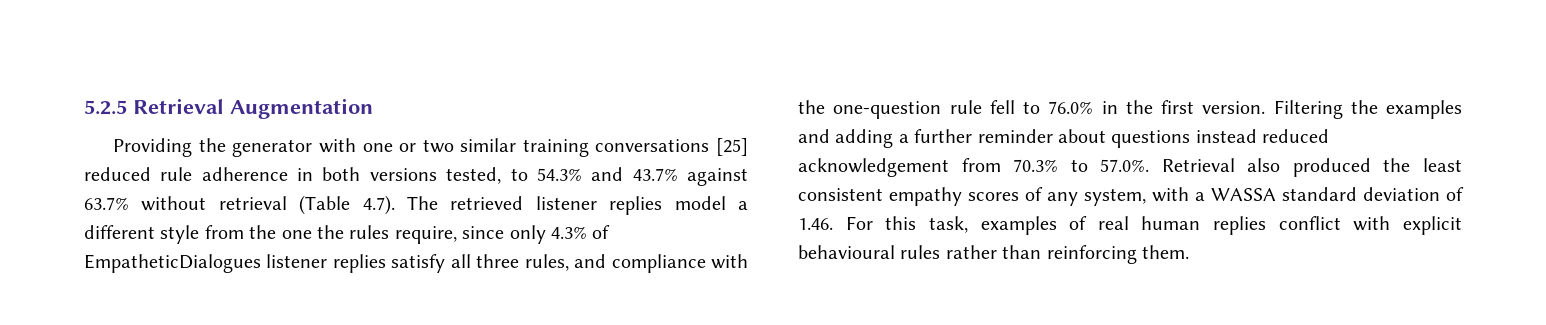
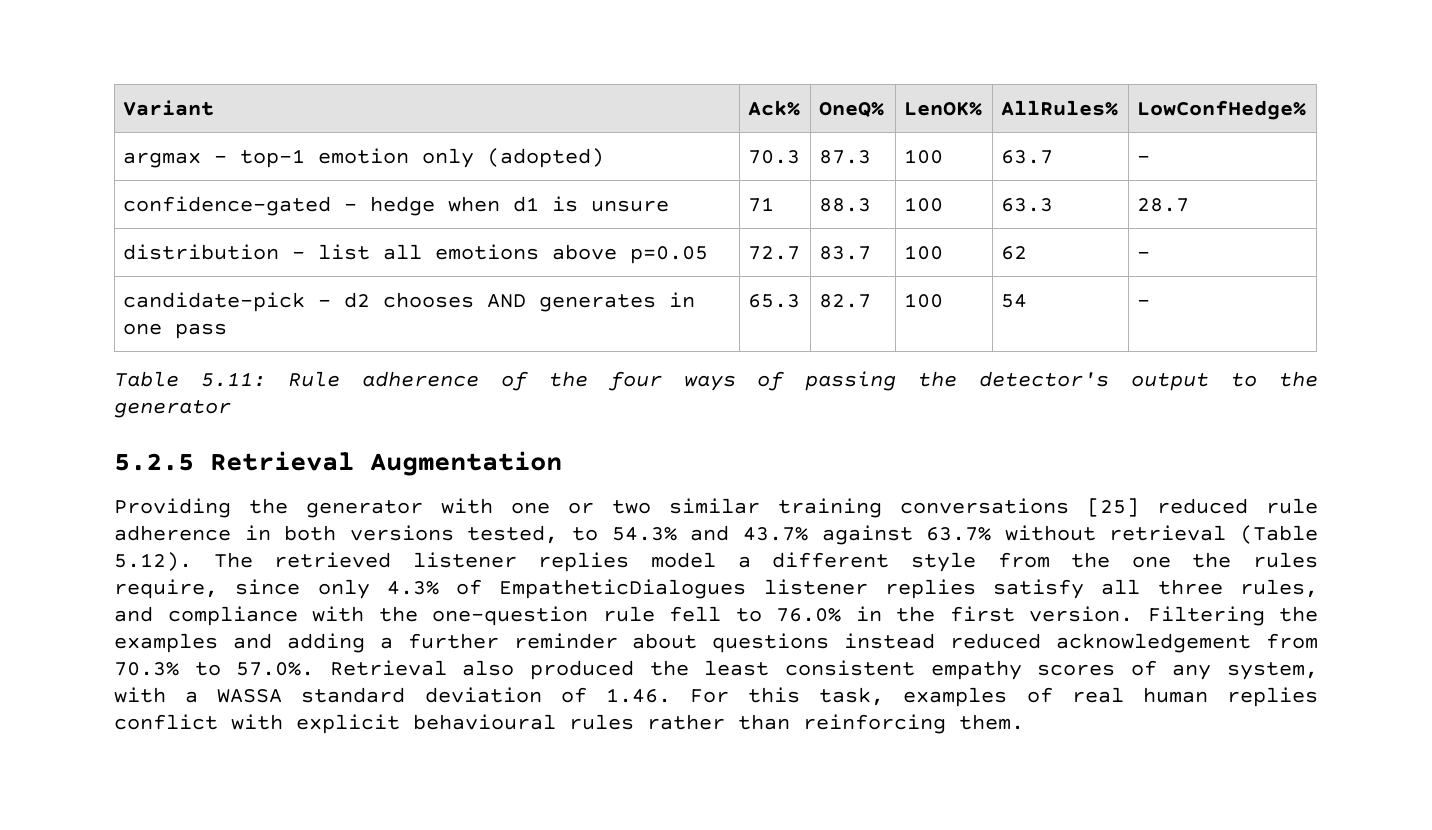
+ Variant | Ack% | OneQ% | LenOK% | AllRules% | LowConfHedge%
+ argmax - top-1 emotion only (adopted) | 70.3 | 87.3 | 100 | 63.7 | -
+ confidence-gated - hedge when d1 is unsure | 71 | 88.3 | 100 | 63.3 | 28.7
+ distribution - list all emotions above p=0.05 | 72.7 | 83.7 | 100 | 62 | -
+ candidate-pick - d2 chooses AND generates in one pass | 65.3 | 82.7 | 100 | 54 | -
+ Table 5.11: Rule adherence of the four ways of passing the detector's output to the generator
- Providing the generator with one or two similar training conversations [25] reduced rule adherence in both versions tested, to 54.3% and 43.7% against 63.7% without retrieval (Table 4.7). The retrieved listener replies model a different style from the one the rules require, since only 4.3% of EmpatheticDialogues listener replies satisfy all three rules, and compliance with the one-question rule fell to 76.0% in the first version.
+ Providing the generator with one or two similar training conversations [25] reduced rule adherence in both versions tested, to 54.3% and 43.7% against 63.7% without retrieval (Table 5.12). The retrieved listener replies model a different style from the one the rules require, since only 4.3% of EmpatheticDialogues listener replies satisfy all three rules, and compliance with the one-question rule fell to 76.0% in the first version.

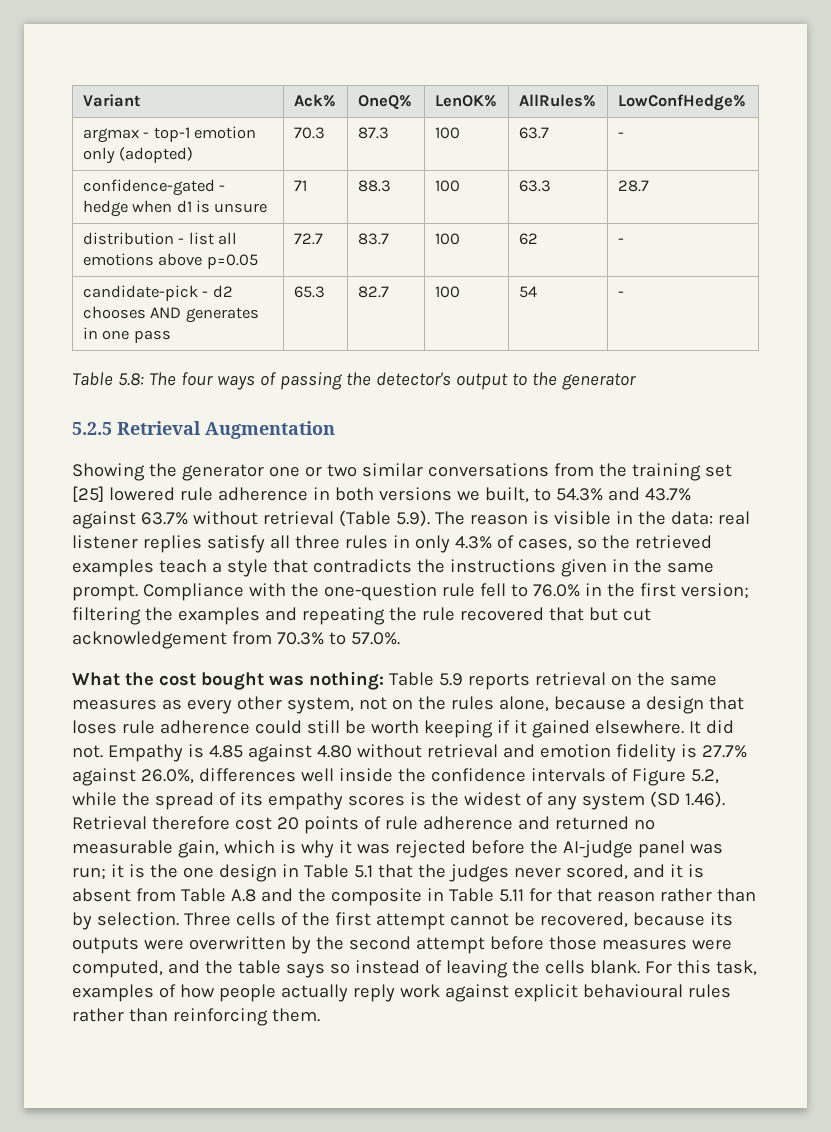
- Table 5.11: Rule adherence of the four ways of passing the detector's output to the generator
+ Table 5.8: The four ways of passing the detector's output to the generator
- Providing the generator with one or two similar training conversations [25] reduced rule adherence in both versions tested, to 54.3% and 43.7% against 63.7% without retrieval (Table 5.12). The retrieved listener replies model a different style from the one the rules require, since only 4.3% of EmpatheticDialogues listener replies satisfy all three rules, and compliance with the one-question rule fell to 76.0% in the first version. Filtering the examples and adding a further reminder about questions instead reduced acknowledgement from 70.3% to 57.0%. Retrieval also produced the least consistent empathy scores of any system, with a WASSA standard deviation of 1.46. For this task, examples of real human replies conflict with explicit behavioural rules rather than reinforcing them.
+ Showing the generator one or two similar conversations from the training set [25] lowered rule adherence in both versions we built, to 54.3% and 43.7% against 63.7% without retrieval (Table 5.9). The reason is visible in the data: real listener replies satisfy all three rules in only 4.3% of cases, so the retrieved examples teach a style that contradicts the instructions given in the same prompt. Compliance with the one-question rule fell to 76.0% in the first version; filtering the examples and repeating the rule recovered that but cut acknowledgement from 70.3% to 57.0%.
+ What the cost bought was nothing: Table 5.9 reports retrieval on the same measures as every other system, not on the rules alone, because a design that loses rule adherence could still be worth keeping if it gained elsewhere. It did not. Empathy is 4.85 against 4.80 without retrieval and emotion fidelity is 27.7% against 26.0%, differences well inside the confidence intervals of Figure 5.2, while the spread of its empathy scores is the widest of any system (SD 1.46). Retrieval therefore cost 20 points of rule adherence and returned no measurable gain, which is why it was rejected before the AI-judge panel was run; it is the one design in Table 5.1 that the judges never scored, and it is absent from Table A.8 and the composite in Table 5.11 for that reason rather than by selection. Three cells of the first attempt cannot be recovered, because its outputs were overwritten by the second attempt before those measures were computed, and the table says so instead of leaving the cells blank. For this task, examples of how people actually reply work against explicit behavioural rules rather than reinforcing them.

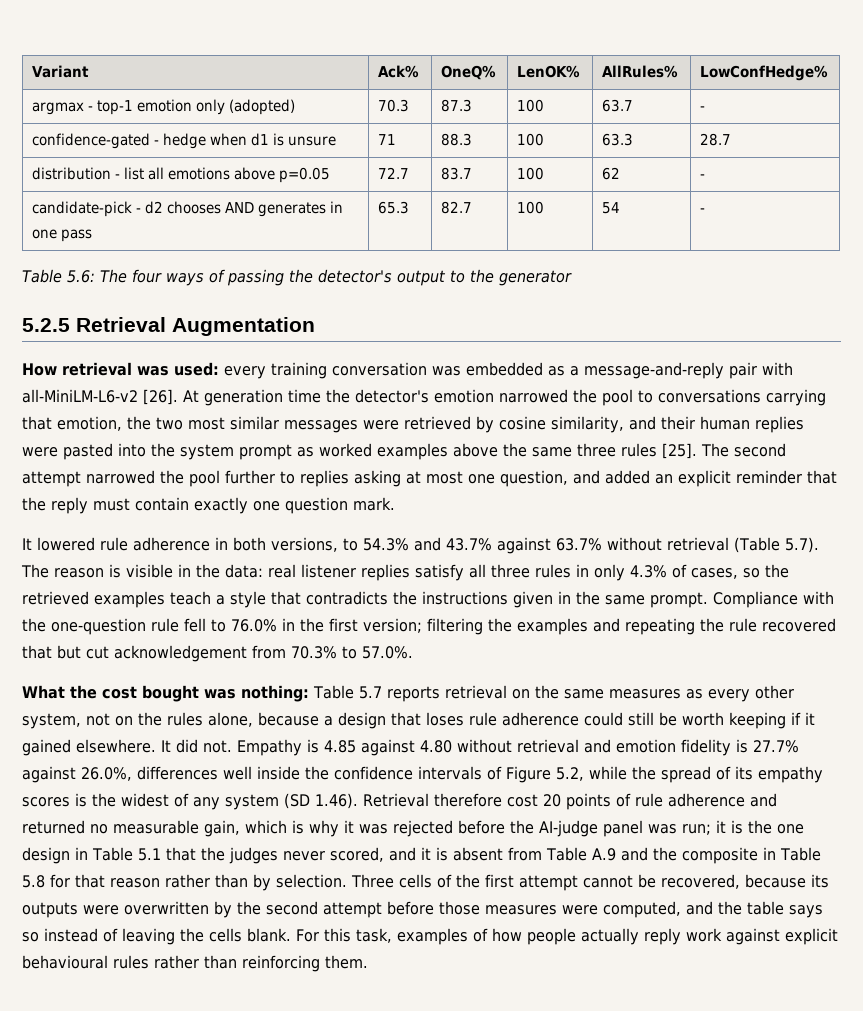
- Table 5.8: The four ways of passing the detector's output to the generator
+ Table 5.6: The four ways of passing the detector's output to the generator
- Showing the generator one or two similar conversations from the training set [25] lowered rule adherence in both versions we built, to 54.3% and 43.7% against 63.7% without retrieval (Table 5.9). The reason is visible in the data: real listener replies satisfy all three rules in only 4.3% of cases, so the retrieved examples teach a style that contradicts the instructions given in the same prompt.
+ How retrieval was used: every training conversation was embedded as a message-and-reply pair with all-MiniLM-L6-v2 [26]. At generation time the detector's emotion narrowed the pool to conversations carrying that emotion, the two most similar messages were retrieved by cosine similarity, and their human replies were pasted into the system prompt as worked examples above the same three rules [25]. The second attempt narrowed the pool further to replies asking at most one question, and added an explicit reminder that the reply must contain exactly one question mark.
+ It lowered rule adherence in both versions, to 54.3% and 43.7% against 63.7% without retrieval (Table 5.7). The reason is visible in the data: real listener replies satisfy all three rules in only 4.3% of cases, so the retrieved examples teach a style that contradicts the instructions given in the same prompt.
- What the cost bought was nothing: Table 5.9 reports retrieval on the same measures as every other system, not on the rules alone, because a design that loses rule adherence could still be worth keeping if it gained elsewhere.
+ What the cost bought was nothing: Table 5.7 reports retrieval on the same measures as every other system, not on the rules alone, because a design that loses rule adherence could still be worth keeping if it gained elsewhere.
- it is the one design in Table 5.1 that the judges never scored, and it is absent from Table A.8 and the composite in Table 5.11 for that reason rather than by selection.
+ it is the one design in Table 5.1 that the judges never scored, and it is absent from Table A.9 and the composite in Table 5.8 for that reason rather than by selection.

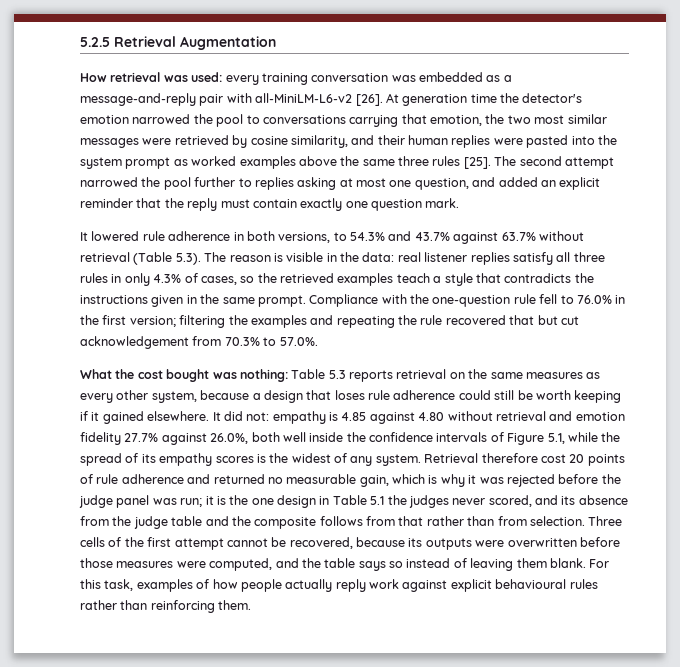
- Variant | Ack% | OneQ% | LenOK% | AllRules% | LowConfHedge%
- argmax - top-1 emotion only (adopted) | 70.3 | 87.3 | 100 | 63.7 | -
- confidence-gated - hedge when d1 is unsure | 71 | 88.3 | 100 | 63.3 | 28.7
- distribution - list all emotions above p=0.05 | 72.7 | 83.7 | 100 | 62 | -
- candidate-pick - d2 chooses AND generates in one pass | 65.3 | 82.7 | 100 | 54 | -
- Table 5.6: The four ways of passing the detector's output to the generator
- It lowered rule adherence in both versions, to 54.3% and 43.7% against 63.7% without retrieval (Table 5.7). The reason is visible in the data: real listener replies satisfy all three rules in only 4.3% of cases, so the retrieved examples teach a style that contradicts the instructions given in the same prompt.
+ It lowered rule adherence in both versions, to 54.3% and 43.7% against 63.7% without retrieval (Table 5.3). The reason is visible in the data: real listener replies satisfy all three rules in only 4.3% of cases, so the retrieved examples teach a style that contradicts the instructions given in the same prompt.
- What the cost bought was nothing: Table 5.7 reports retrieval on the same measures as every other system, not on the rules alone, because a design that loses rule adherence could still be worth keeping if it gained elsewhere.
+ What the cost bought was nothing: Table 5.3 reports retrieval on the same measures as every other system, because a design that loses rule adherence could still be worth keeping if it gained elsewhere.
- It did not. Empathy is 4.85 against 4.80 without retrieval and emotion fidelity is 27.7% against 26.0%, differences well inside the confidence intervals of Figure 5.2, while the spread of its empathy scores is the widest of any system (SD 1.46). Retrieval therefore cost 20 points of rule adherence and returned no measurable gain, which is why it was rejected before the AI-judge panel was run;
+ It did not: empathy is 4.85 against 4.80 without retrieval and emotion fidelity 27.7% against 26.0%, both well inside the confidence intervals of Figure 5.1, while the spread of its empathy scores is the widest of any system. Retrieval therefore cost 20 points of rule adherence and returned no measurable gain, which is why it was rejected before the judge panel was run;
- it is the one design in Table 5.1 that the judges never scored, and it is absent from Table A.9 and the composite in Table 5.8 for that reason rather than by selection.
+ it is the one design in Table 5.1 the judges never scored, and its absence from the judge table and the composite follows from that rather than from selection.
- Three cells of the first attempt cannot be recovered, because its outputs were overwritten by the second attempt before those measures were computed, and the table says so instead of leaving the cells blank.
+ Three cells of the first attempt cannot be recovered, because its outputs were overwritten before those measures were computed, and the table says so instead of leaving them blank.

